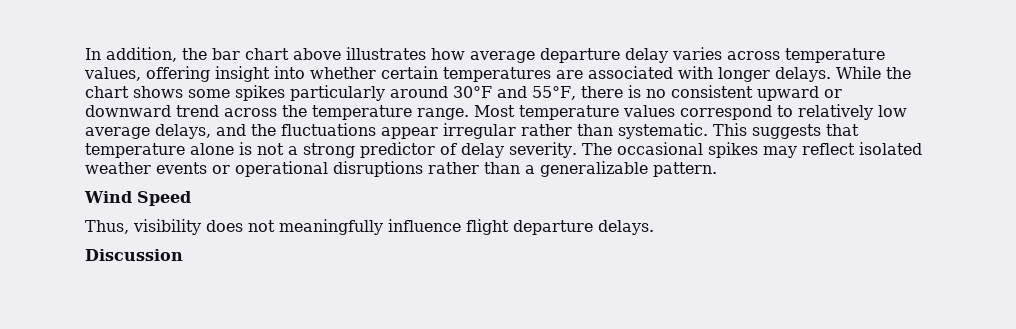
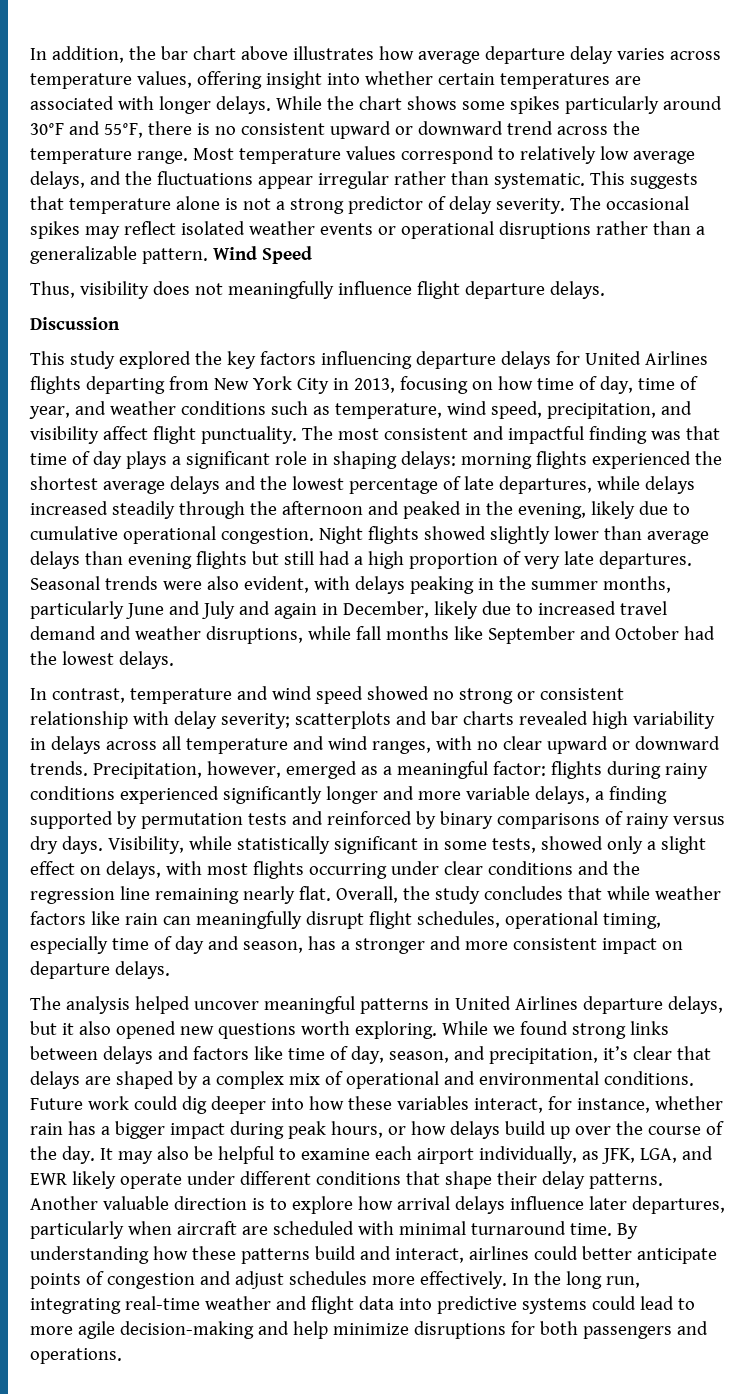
- The occasional spikes may reflect isolated weather events or operational disruptions rather than a generalizable pattern.
- Wind Speed
+ The occasional spikes may reflect isolated weather events or operational disruptions rather than a generalizable pattern. Wind Speed
+ This study explored the key factors influencing departure delays for United Airlines flights departing from New York City in 2013, focusing on how time of day, time of year, and weather conditions such as temperature, wind speed, precipitation, and visibility affect flight punctuality. The most consistent and impactful finding was that time of day plays a significant role in shaping delays: morning flights experienced the shortest average delays and the lowest percentage of late departures, while delays increased steadily through the afternoon and peaked in the evening, likely due to cumulative operational congestion. Night flights showed slightly lower than average delays than evening flights but still had a high proportion of very late departures. Seasonal trends were also evident, with delays peaking in the summer months, particularly June and July and again in December, likely due to increased travel demand and weather disruptions, while fall months like September and October had the lowest delays.
+ In contrast, temperature and wind speed showed no strong or consistent relationship with delay severity; scatterplots and bar charts revealed high variability in delays across all temperature and wind ranges, with no clear upward or downward trends. Precipitation, however, emerged as a meaningful factor: flights during rainy conditions experienced significantly longer and more variable delays, a finding supported by permutation tests and reinforced by binary comparisons of rainy versus dry days. Visibility, while statistically significant in some tests, showed only a slight effect on delays, with most flights occurring under clear conditions and the regression line remaining nearly flat. Overall, the study concludes that while weather factors like rain can meaningfully disrupt flight schedules, operational timing, especially time of day and season, has a stronger and more consistent impact on departure delays.
+ The analysis helped uncover meaningful patterns in United Airlines departure delays, but it also opened new questions worth exploring. While we found strong links between delays and factors like time of day, season, and precipitation, it’s clear that delays are shaped by a complex mix of operational and environmental conditions. Future work could dig deeper into how these variables interact, for instance, whether rain has a bigger impact during peak hours, or how delays build up over the course of the day. It may also be helpful to examine each airport individually, as JFK, LGA, and EWR likely operate under different conditions that shape their delay patterns. Another valuable direction is to explore how arrival delays influence later departures, particularly when aircraft are scheduled with minimal turnaround time. By understanding how these patterns build and interact, airlines could better anticipate points of congestion and adjust schedules more effectively. In the long run, integrating real-time weather and flight data into predictive systems could lead to more agile decision-making and help minimize disruptions for both passengers and operations.

